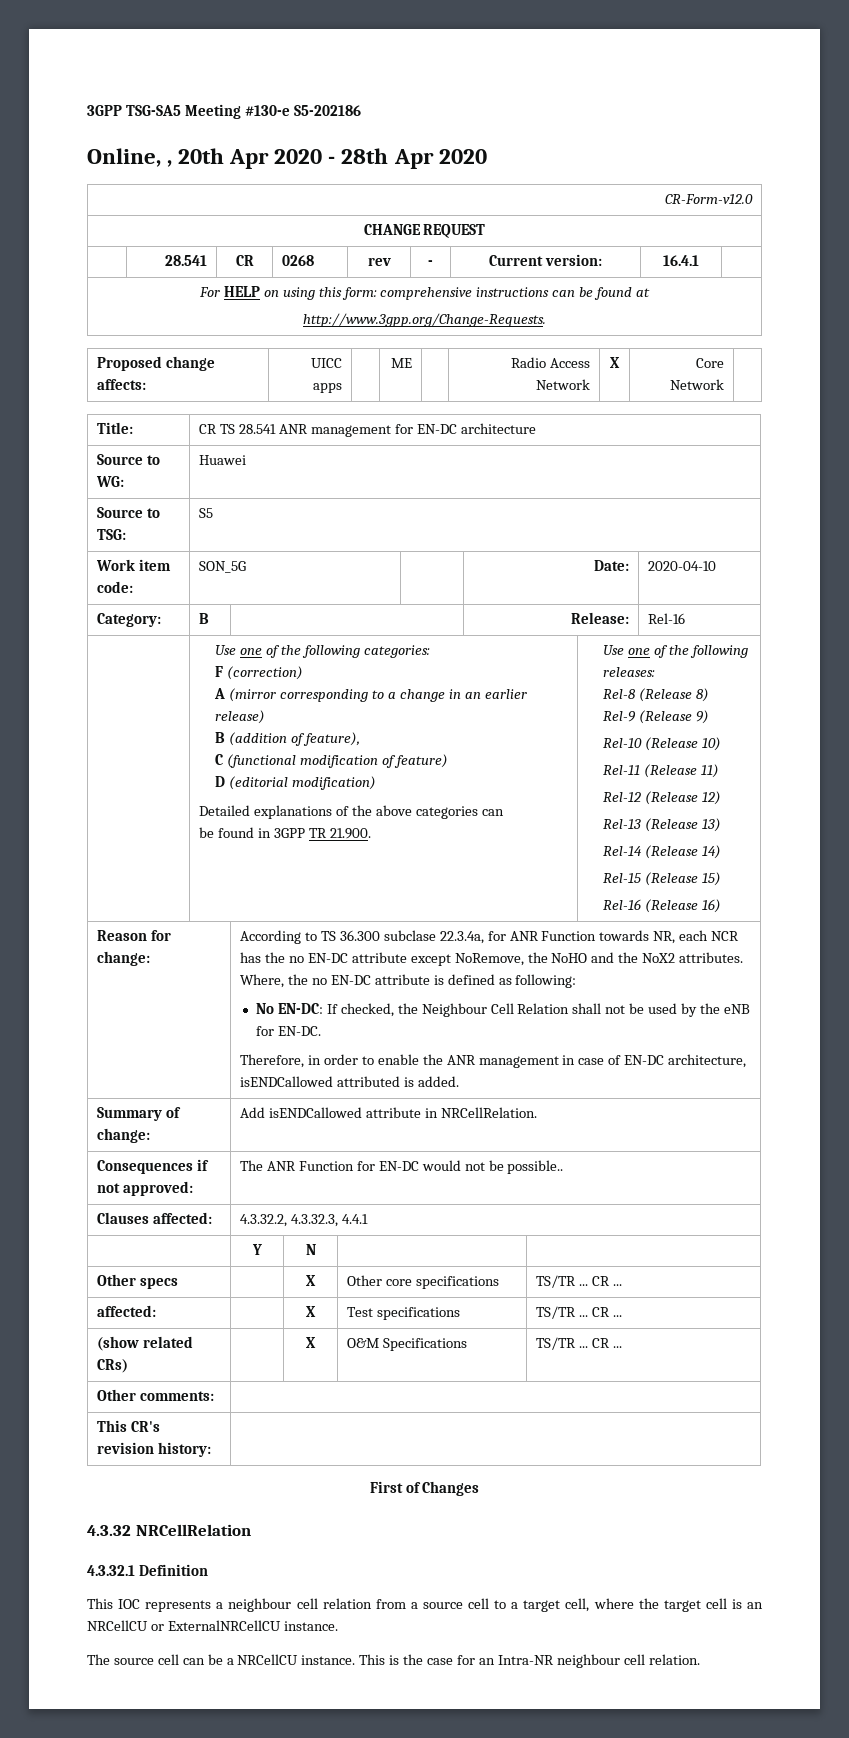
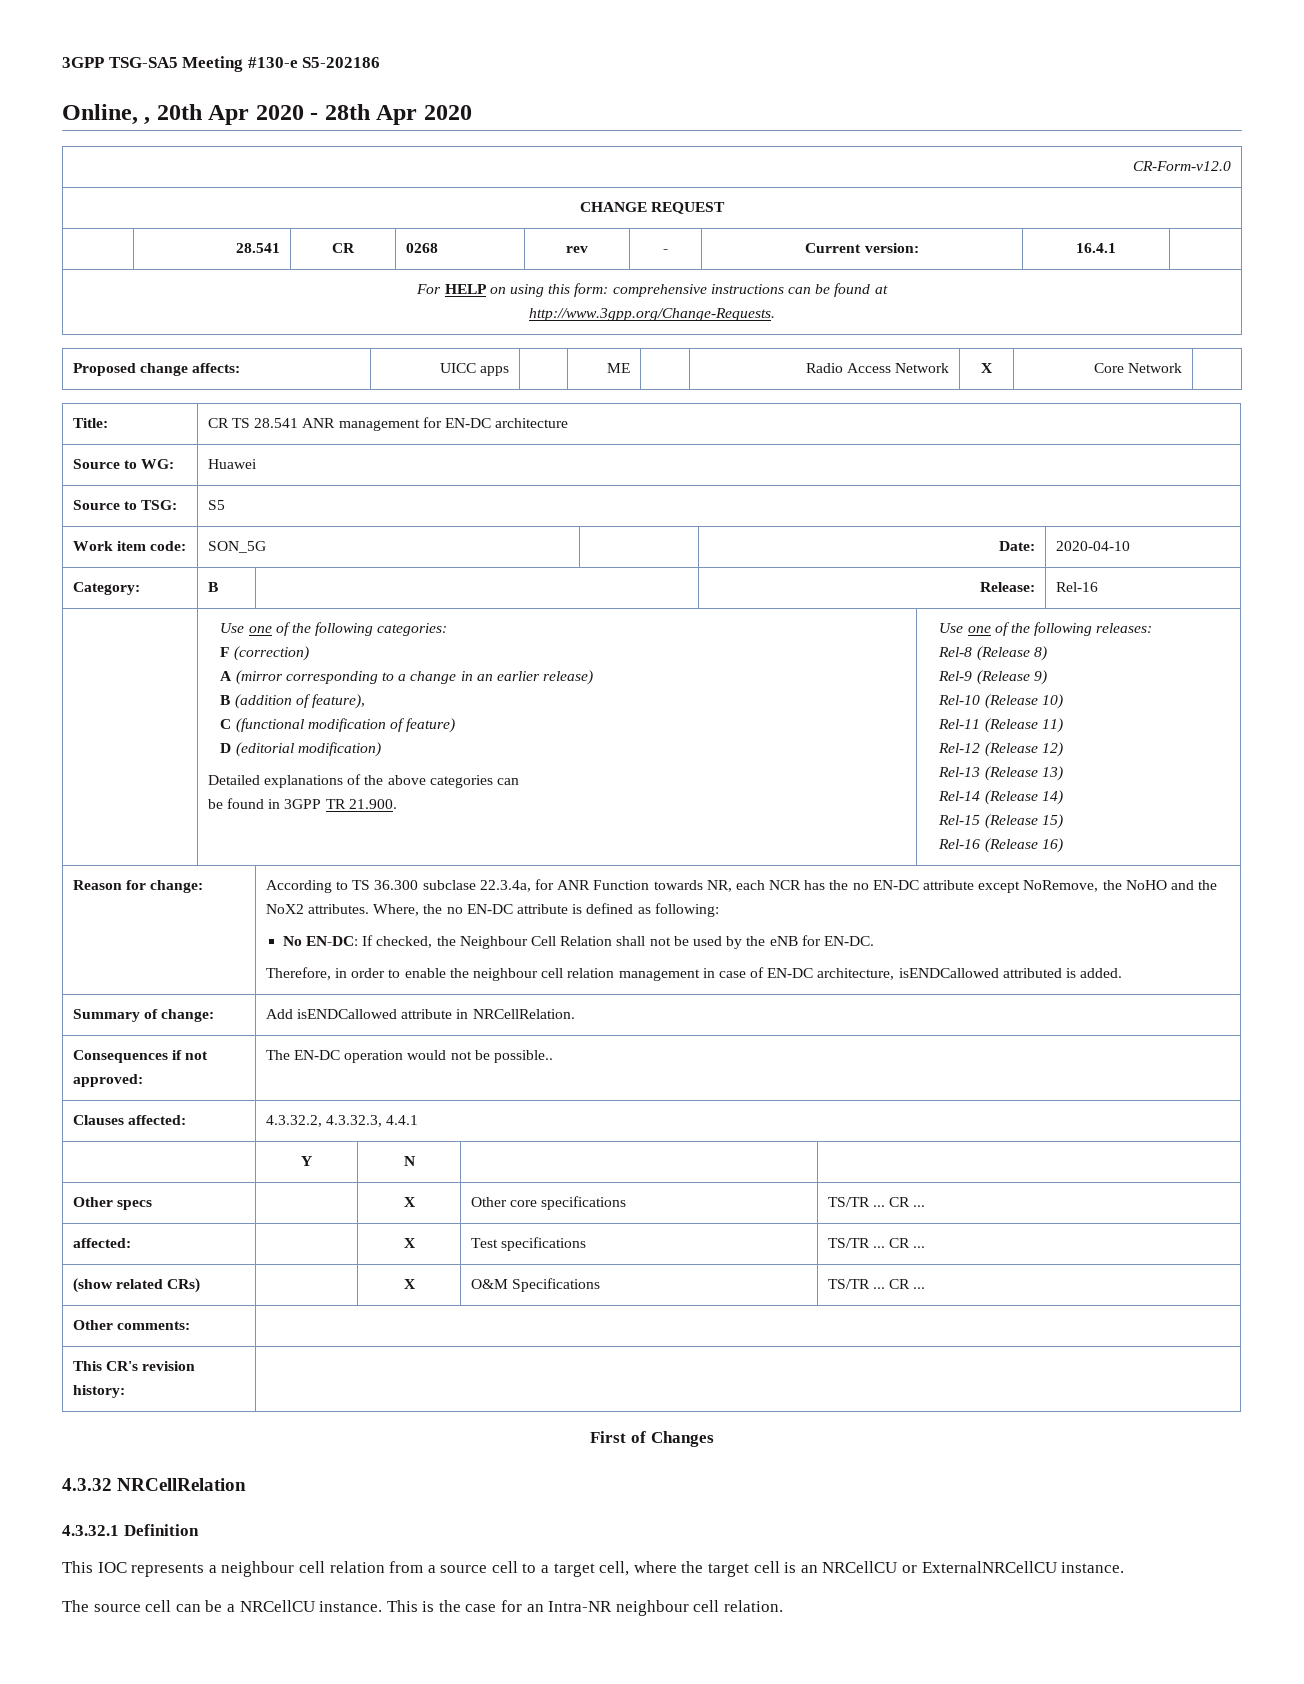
- Therefore, in order to enable the ANR management in case of EN-DC architecture, isENDCallowed attributed is added.
+ Therefore, in order to enable the neighbour cell relation management in case of EN-DC architecture, isENDCallowed attributed is added.
- Consequences if not approved: | The ANR Function for EN-DC would not be possible..
+ Consequences if not approved: | The EN-DC operation would not be possible..

